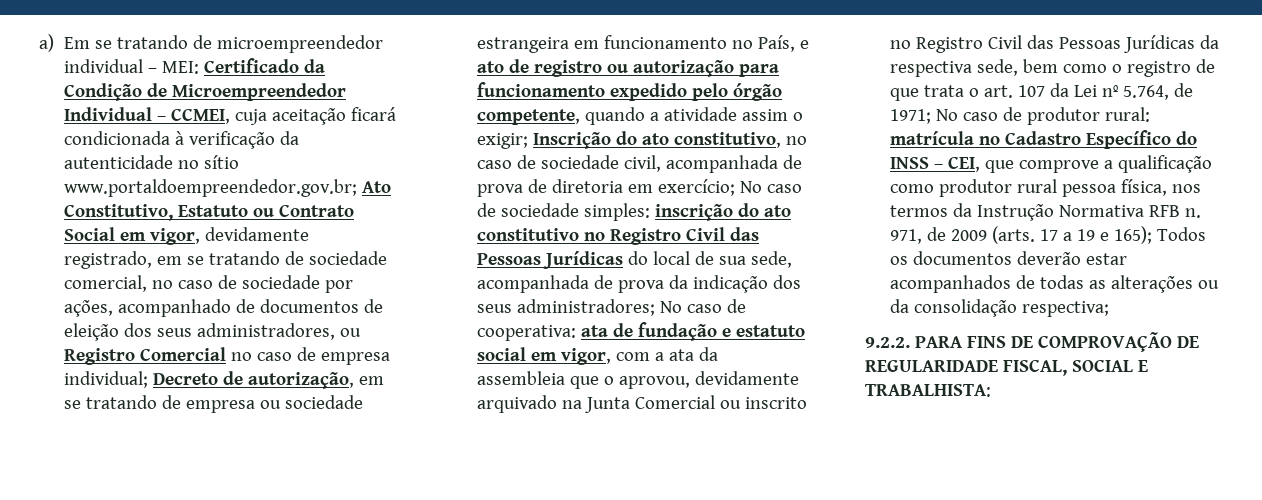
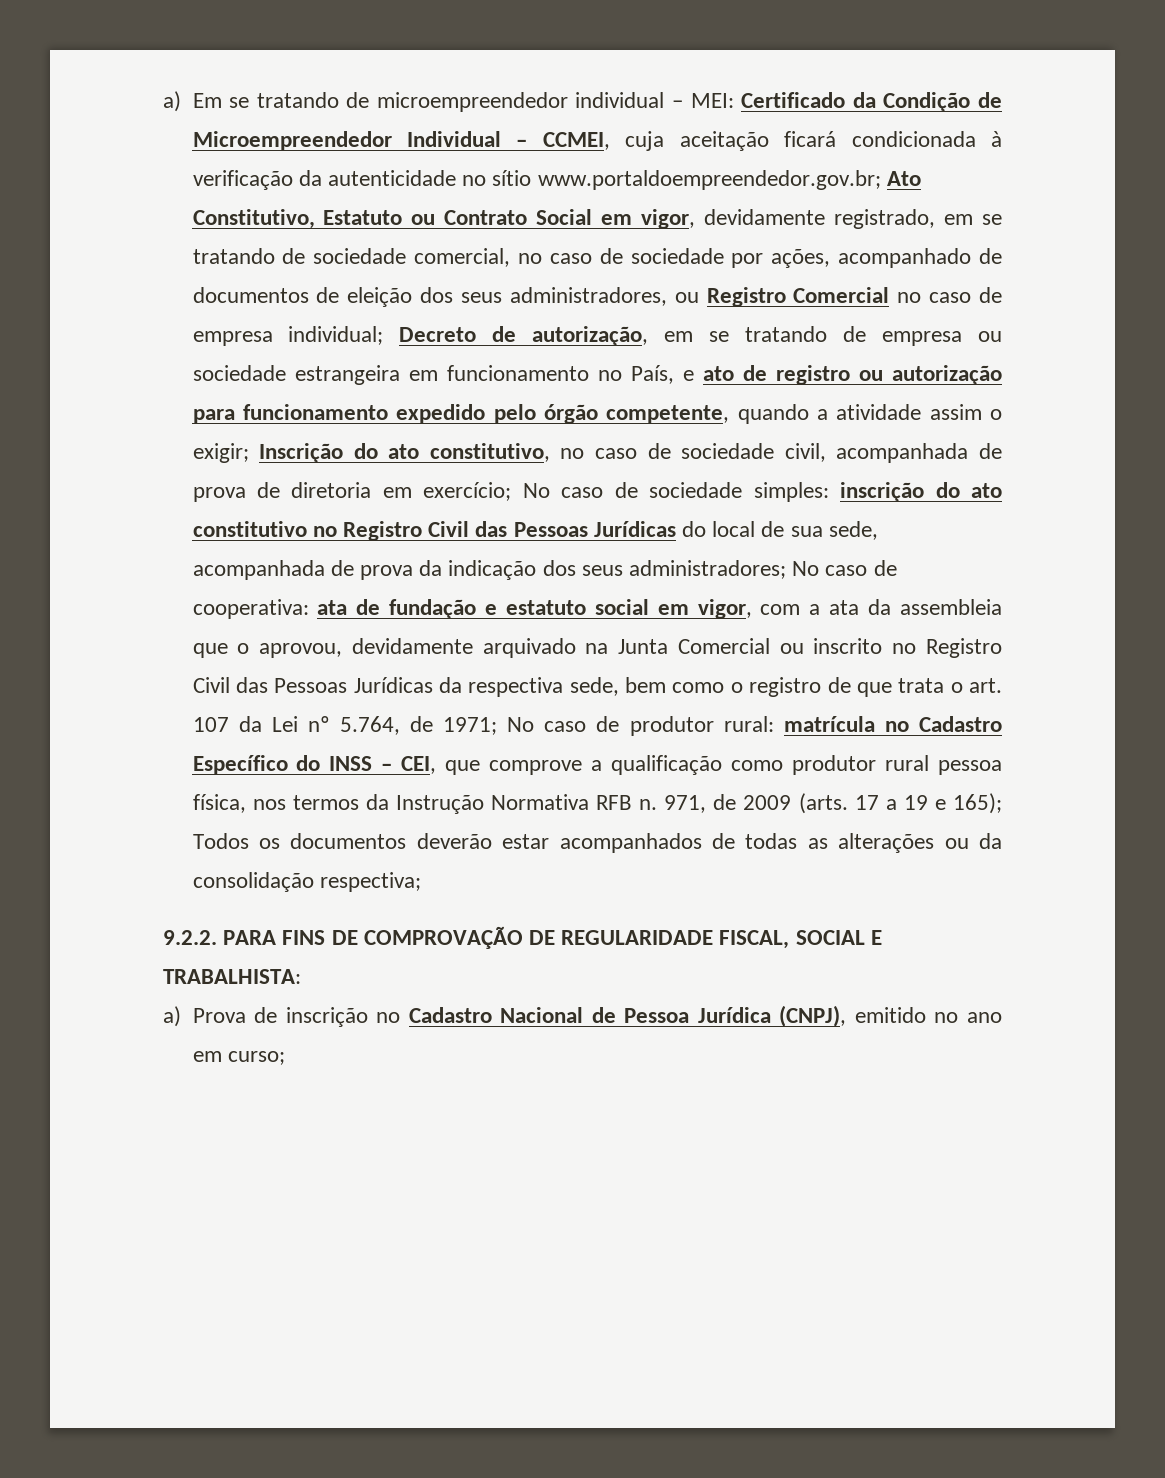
+ a) Prova de inscrição no Cadastro Nacional de Pessoa Jurídica (CNPJ), emitido no ano em curso;

